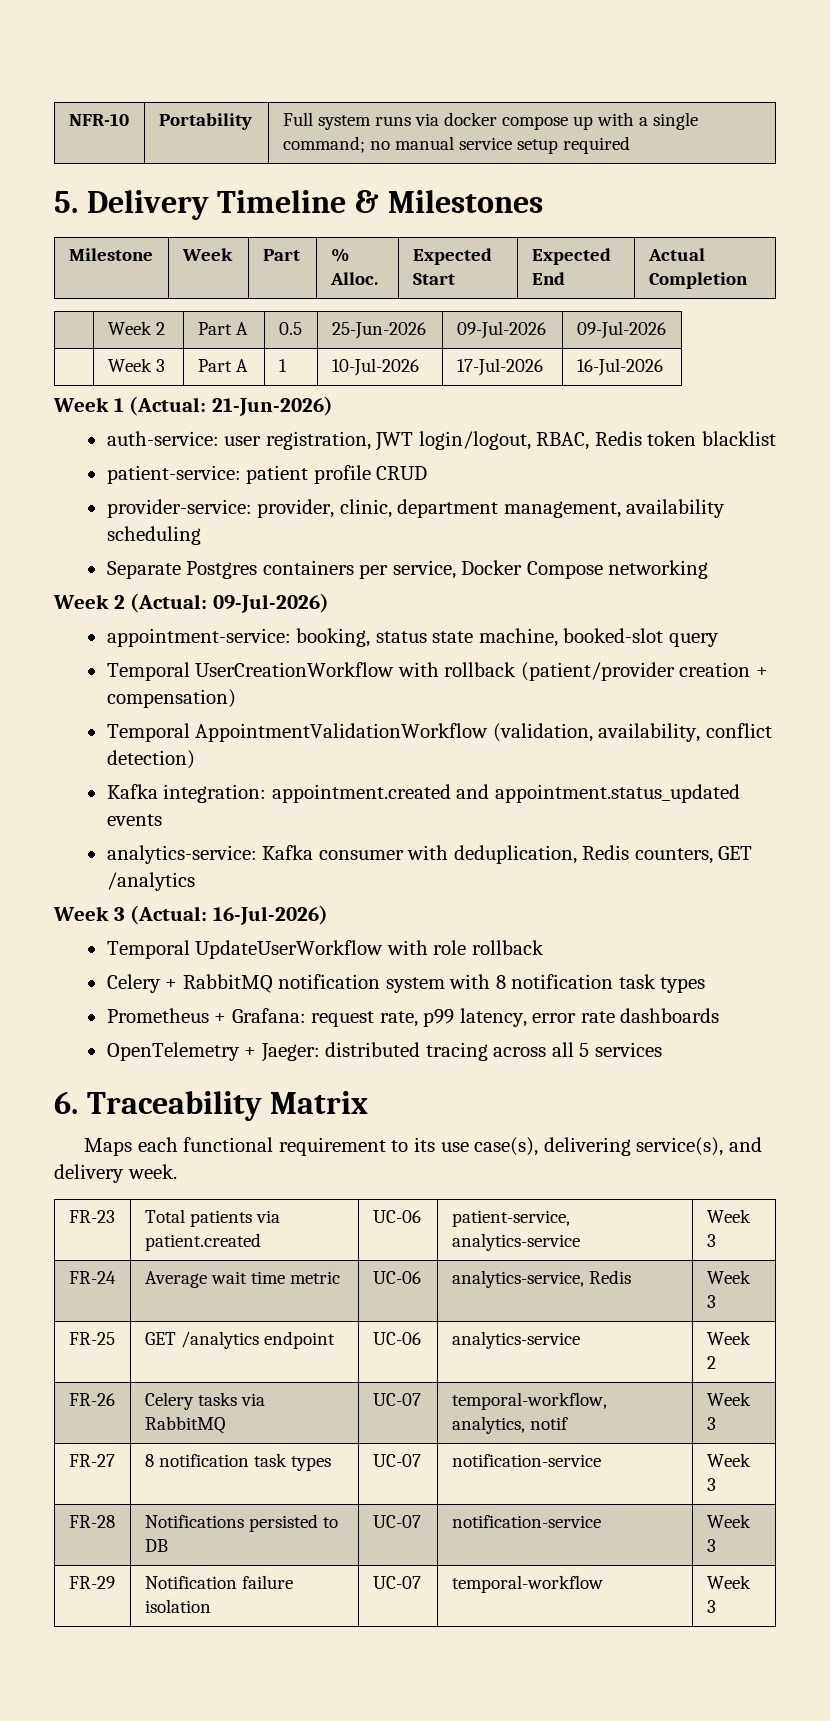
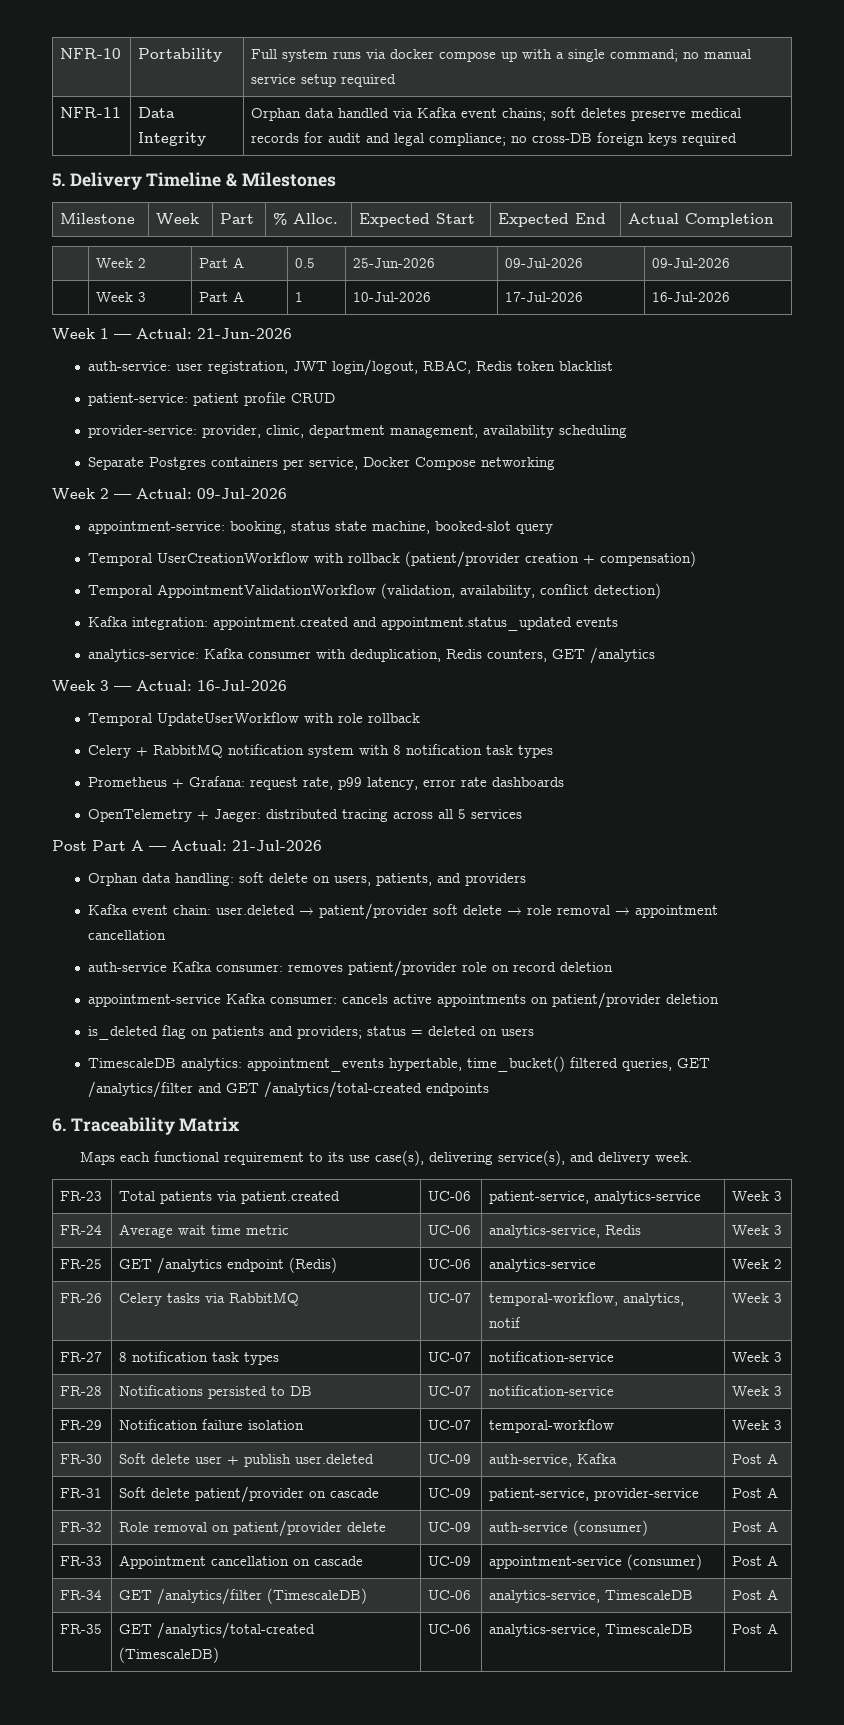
+ NFR-11 | Data Integrity | Orphan data handled via Kafka event chains; soft deletes preserve medical records for audit and legal compliance; no cross-DB foreign keys required
- Week 1 (Actual: 21-Jun-2026)
+ Week 1 — Actual: 21-Jun-2026
- Week 2 (Actual: 09-Jul-2026)
+ Week 2 — Actual: 09-Jul-2026
- Week 3 (Actual: 16-Jul-2026)
+ Week 3 — Actual: 16-Jul-2026
+ Post Part A — Actual: 21-Jul-2026
+ Orphan data handling: soft delete on users, patients, and providers
+ Kafka event chain: user.deleted → patient/provider soft delete → role removal → appointment cancellation
+ auth-service Kafka consumer: removes patient/provider role on record deletion
+ appointment-service Kafka consumer: cancels active appointments on patient/provider deletion
+ is_deleted flag on patients and providers; status = deleted on users
+ TimescaleDB analytics: appointment_events hypertable, time_bucket() filtered queries, GET /analytics/filter and GET /analytics/total-created endpoints
- FR-25 | GET /analytics endpoint | UC-06 | analytics-service | Week 2
+ FR-25 | GET /analytics endpoint (Redis) | UC-06 | analytics-service | Week 2
+ FR-30 | Soft delete user + publish user.deleted | UC-09 | auth-service, Kafka | Post A
+ FR-31 | Soft delete patient/provider on cascade | UC-09 | patient-service, provider-service | Post A
+ FR-32 | Role removal on patient/provider delete | UC-09 | auth-service (consumer) | Post A
+ FR-33 | Appointment cancellation on cascade | UC-09 | appointment-service (consumer) | Post A
+ FR-34 | GET /analytics/filter (TimescaleDB) | UC-06 | analytics-service, TimescaleDB | Post A
+ FR-35 | GET /analytics/total-created (TimescaleDB) | UC-06 | analytics-service, TimescaleDB | Post A

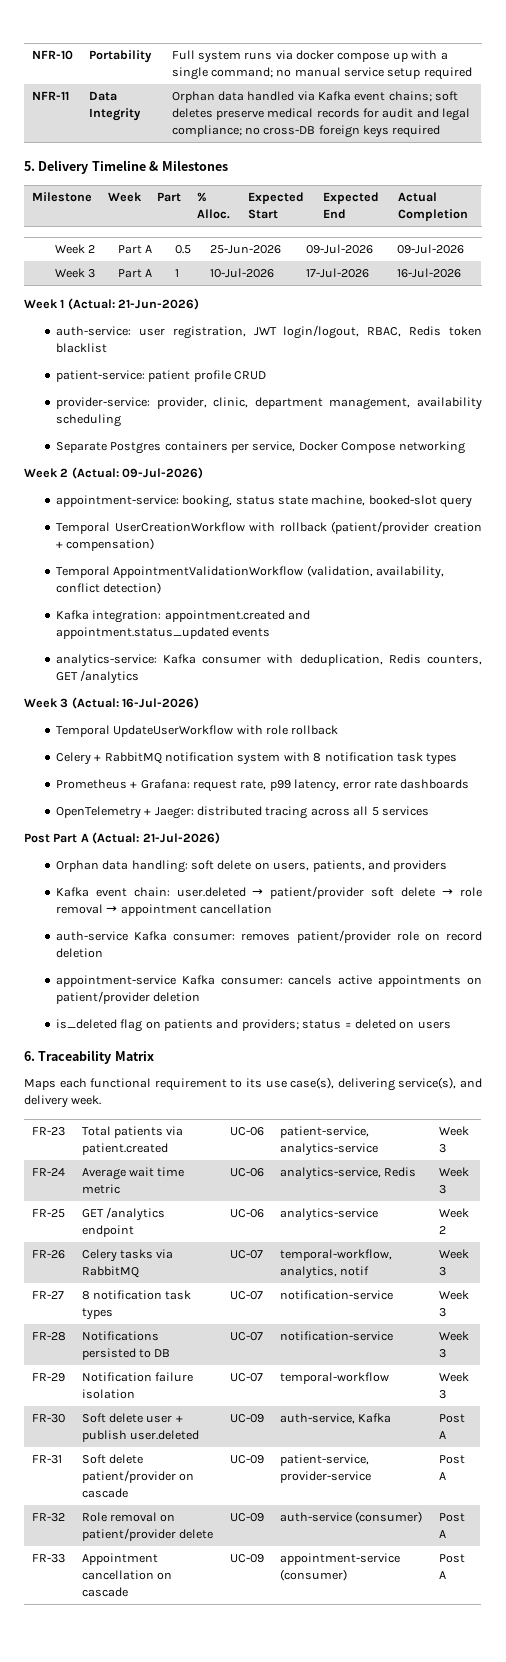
- Week 1 — Actual: 21-Jun-2026
+ Week 1 (Actual: 21-Jun-2026)
- Week 2 — Actual: 09-Jul-2026
+ Week 2 (Actual: 09-Jul-2026)
- Week 3 — Actual: 16-Jul-2026
+ Week 3 (Actual: 16-Jul-2026)
- Post Part A — Actual: 21-Jul-2026
+ Post Part A (Actual: 21-Jul-2026)
- TimescaleDB analytics: appointment_events hypertable, time_bucket() filtered queries, GET /analytics/filter and GET /analytics/total-created endpoints
- FR-25 | GET /analytics endpoint (Redis) | UC-06 | analytics-service | Week 2
+ FR-25 | GET /analytics endpoint | UC-06 | analytics-service | Week 2
- FR-34 | GET /analytics/filter (TimescaleDB) | UC-06 | analytics-service, TimescaleDB | Post A
- FR-35 | GET /analytics/total-created (TimescaleDB) | UC-06 | analytics-service, TimescaleDB | Post A

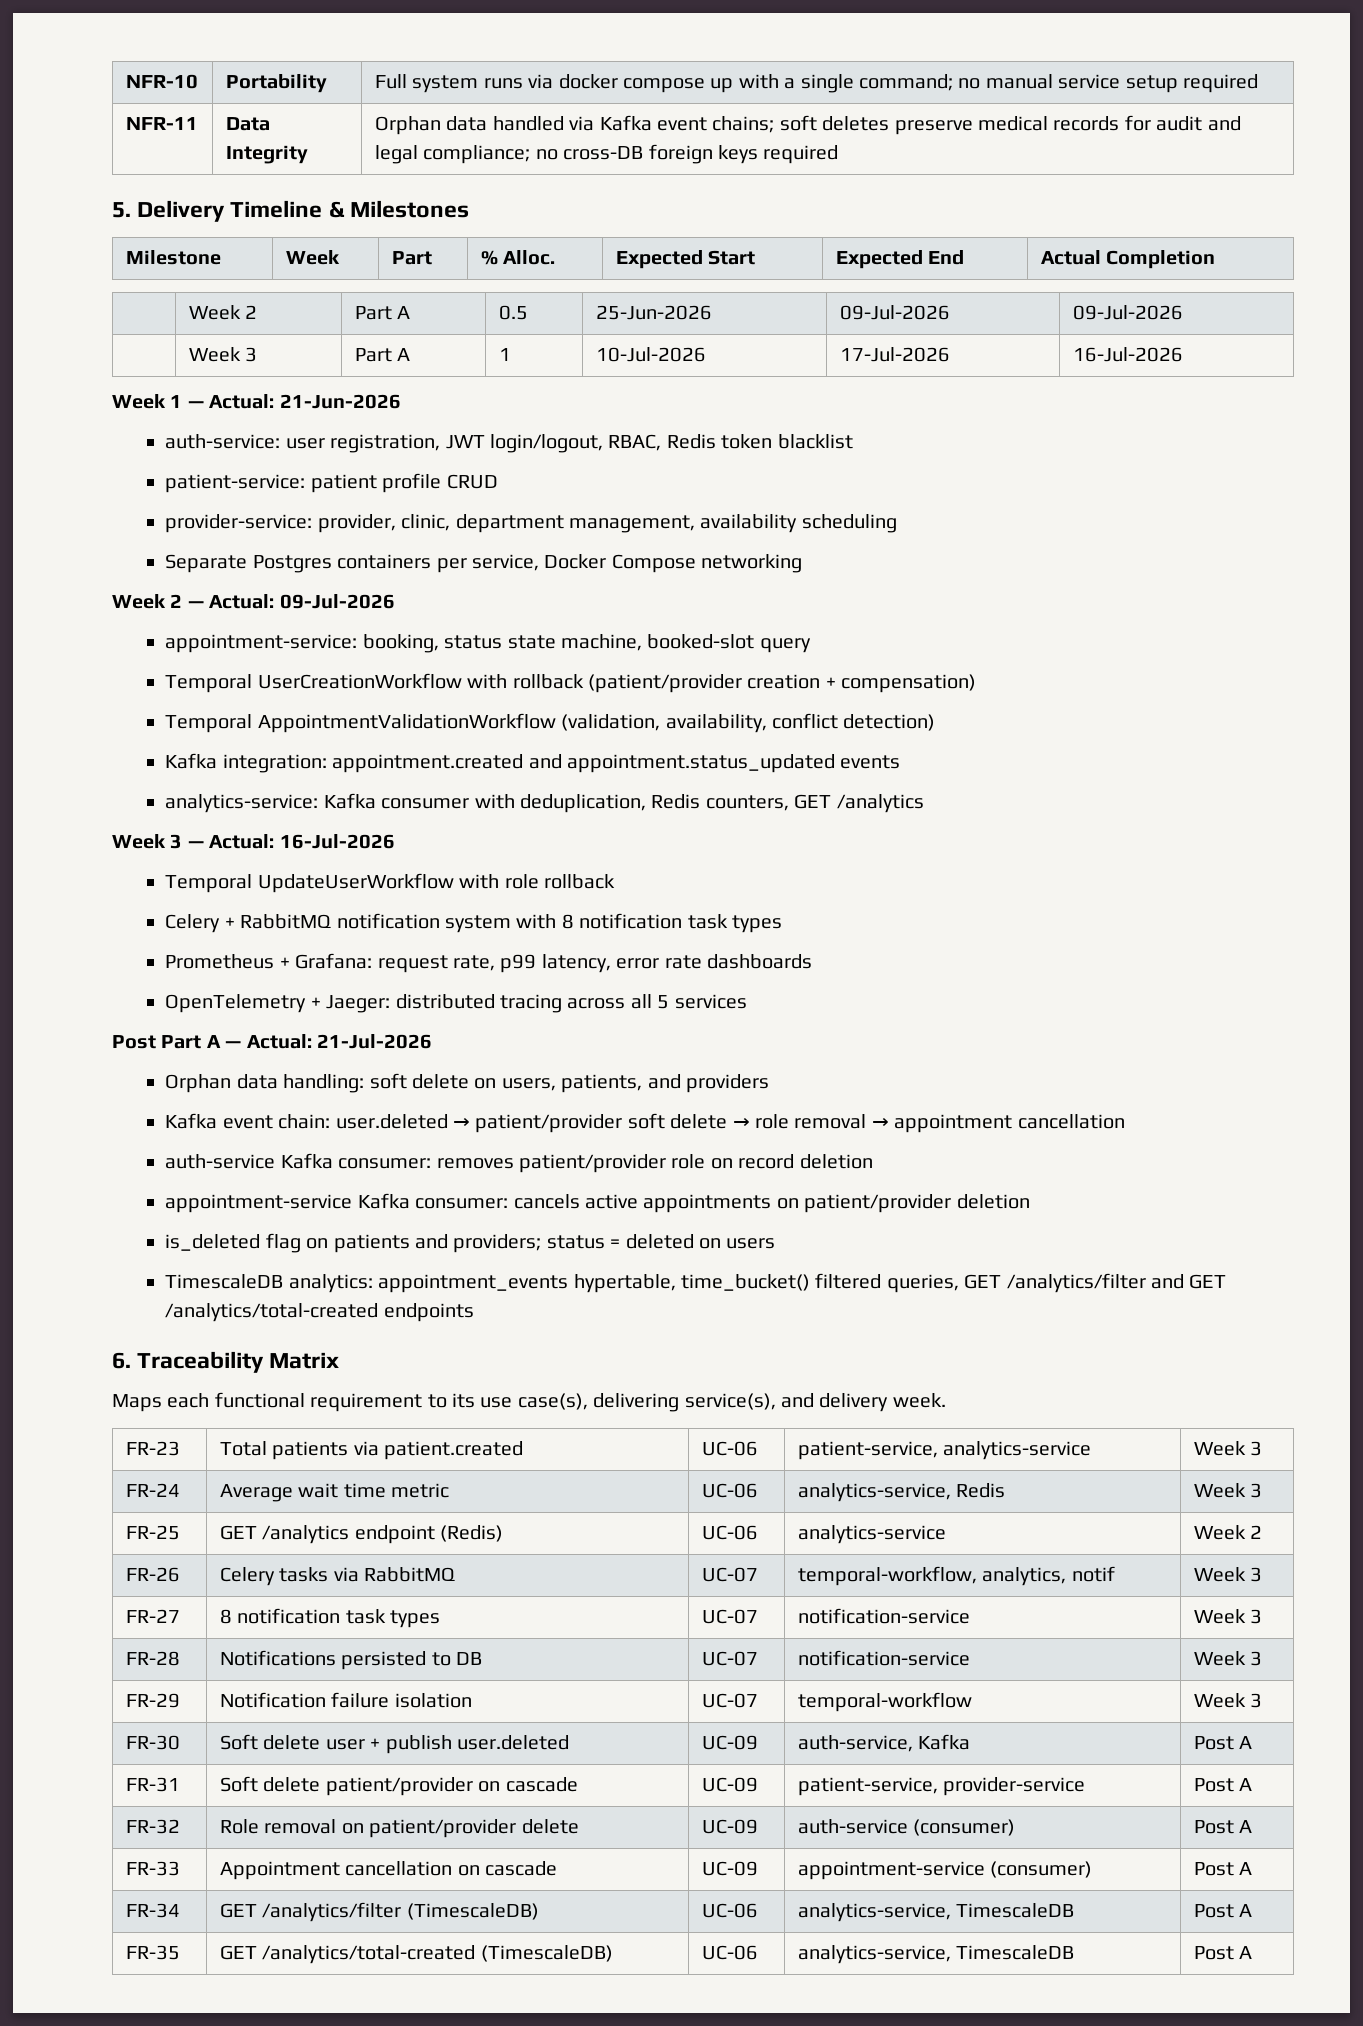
- Week 1 (Actual: 21-Jun-2026)
+ Week 1 — Actual: 21-Jun-2026
- Week 2 (Actual: 09-Jul-2026)
+ Week 2 — Actual: 09-Jul-2026
- Week 3 (Actual: 16-Jul-2026)
+ Week 3 — Actual: 16-Jul-2026
- Post Part A (Actual: 21-Jul-2026)
+ Post Part A — Actual: 21-Jul-2026
+ TimescaleDB analytics: appointment_events hypertable, time_bucket() filtered queries, GET /analytics/filter and GET /analytics/total-created endpoints
- FR-25 | GET /analytics endpoint | UC-06 | analytics-service | Week 2
+ FR-25 | GET /analytics endpoint (Redis) | UC-06 | analytics-service | Week 2
+ FR-34 | GET /analytics/filter (TimescaleDB) | UC-06 | analytics-service, TimescaleDB | Post A
+ FR-35 | GET /analytics/total-created (TimescaleDB) | UC-06 | analytics-service, TimescaleDB | Post A

